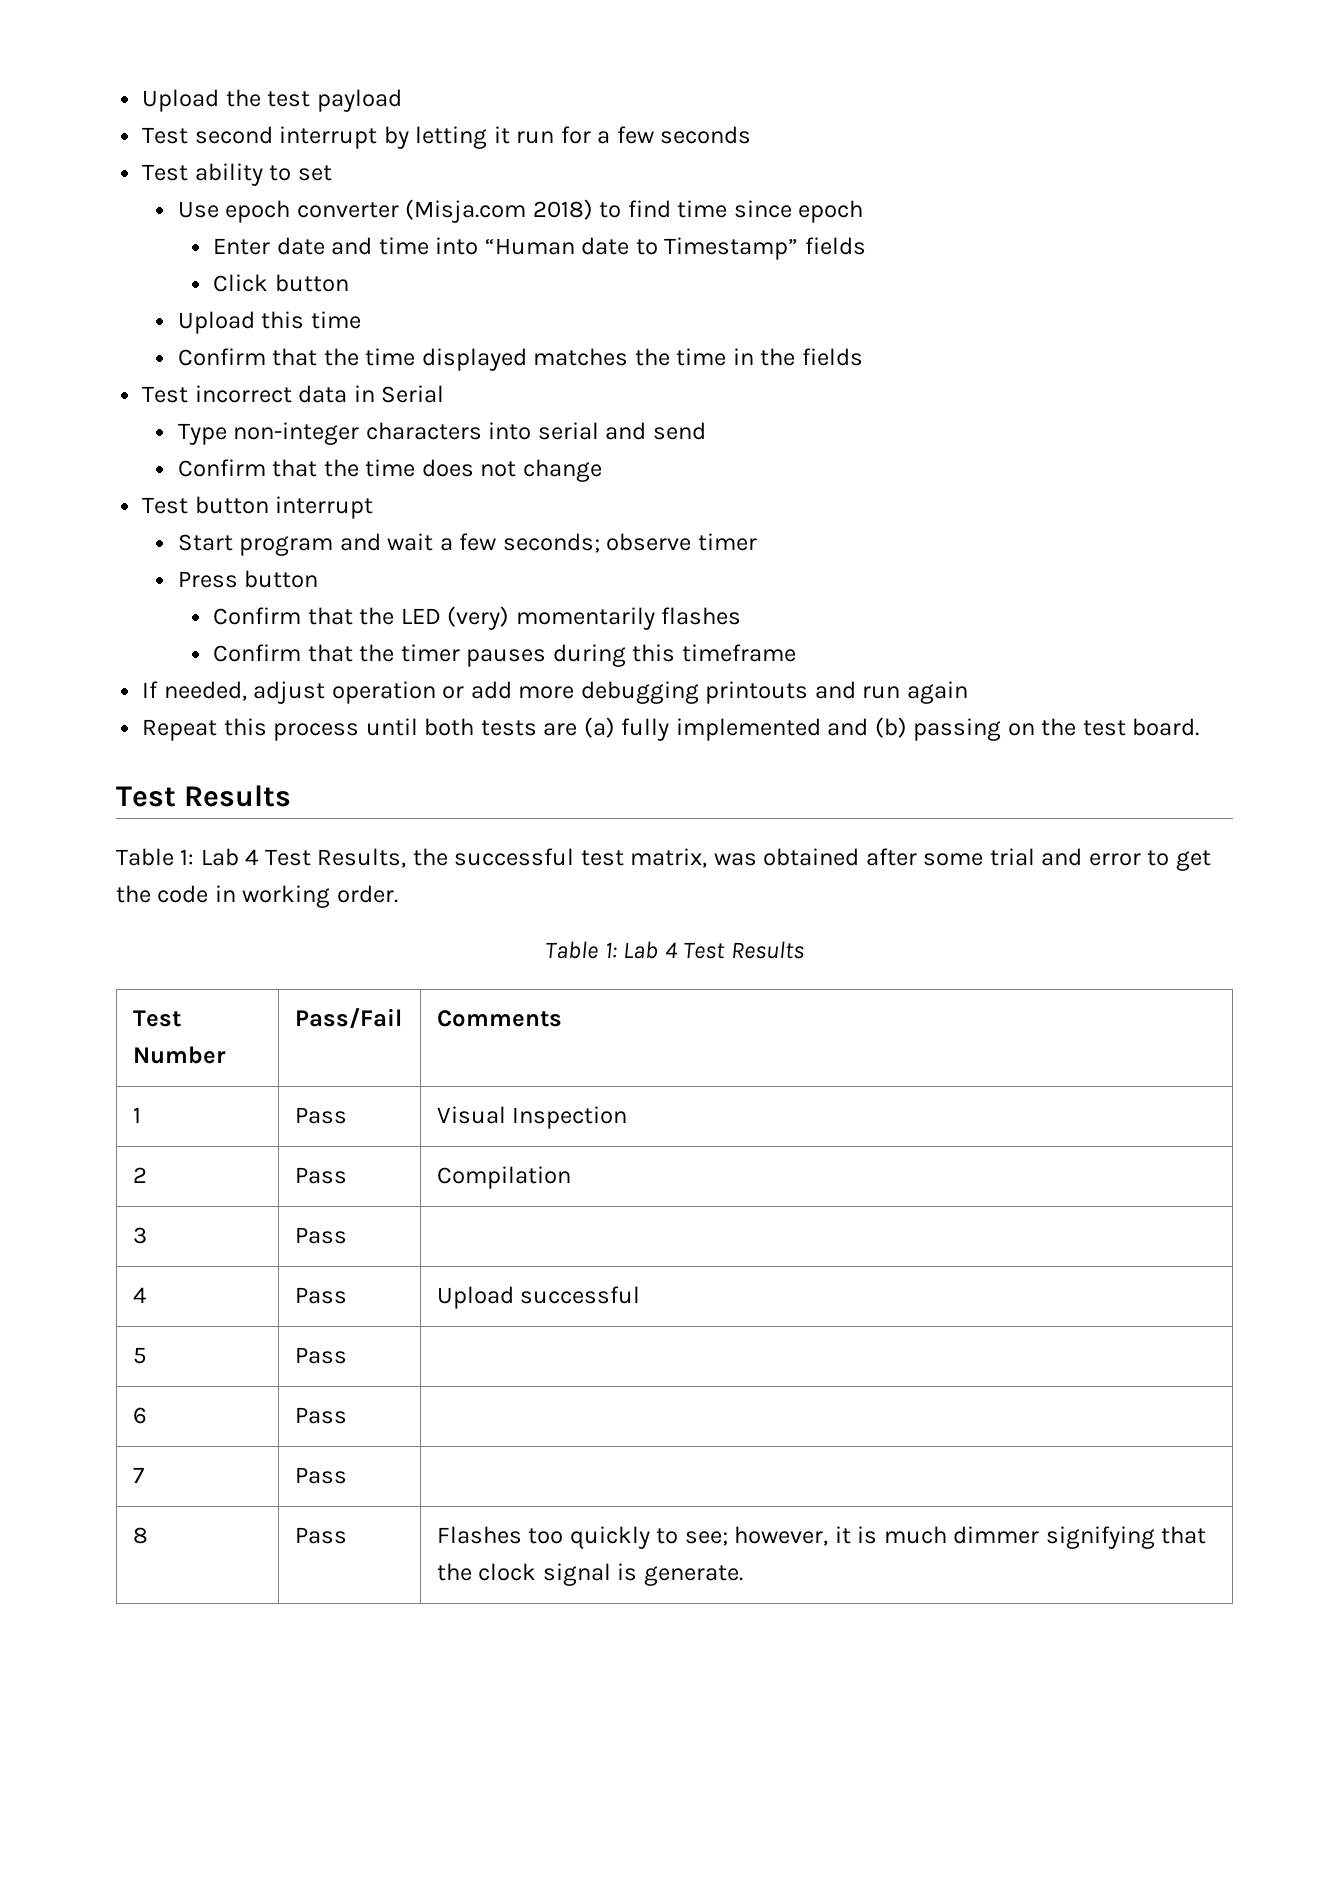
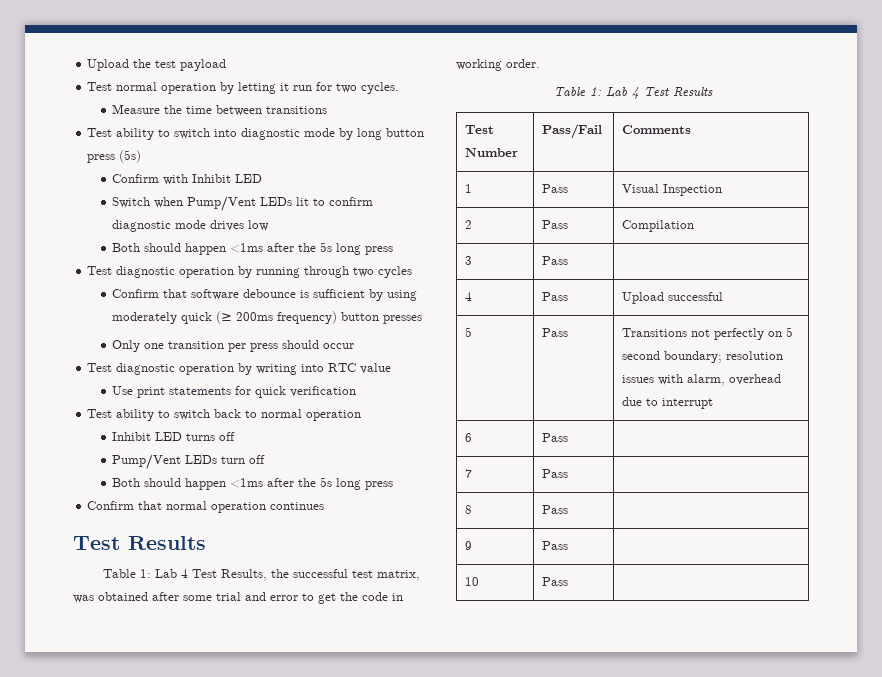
- Test second interrupt by letting it run for a few seconds
- Test ability to set
- Use epoch converter (Misja.com 2018) to find time since epoch
- Enter date and time into “Human date to Timestamp” fields
- Click button
- Upload this time
- Confirm that the time displayed matches the time in the fields
- Test incorrect data in Serial
- Type non-integer characters into serial and send
- Confirm that the time does not change
- Test button interrupt
- Start program and wait a few seconds; observe timer
- Press button
- Confirm that the LED (very) momentarily flashes
- Confirm that the timer pauses during this timeframe
- If needed, adjust operation or add more debugging printouts and run again
- Repeat this process until both tests are (a) fully implemented and (b) passing on the test board.
+ Test normal operation by letting it run for two cycles.
+ Measure the time between transitions
+ Test ability to switch into diagnostic mode by long button press (5s)
+ Confirm with Inhibit LED
+ Switch when Pump/Vent LEDs lit to confirm diagnostic mode drives low
+ Both should happen <1ms after the 5s long press
+ Test diagnostic operation by running through two cycles
+ Confirm that software debounce is sufficient by using moderately quick (≥ 200ms frequency) button presses
+ Only one transition per press should occur
+ Test diagnostic operation by writing into RTC value
+ Use print statements for quick verification
+ Test ability to switch back to normal operation
+ Inhibit LED turns off
+ Pump/Vent LEDs turn off
+ Both should happen <1ms after the 5s long press
+ Confirm that normal operation continues
- 5 | Pass |
+ 5 | Pass | Transitions not perfectly on 5 second boundary; resolution issues with alarm, overhead due to interrupt
- 8 | Pass | Flashes too quickly to see; however, it is much dimmer signifying that the clock signal is generate.
+ 8 | Pass |
+ 9 | Pass |
+ 10 | Pass |

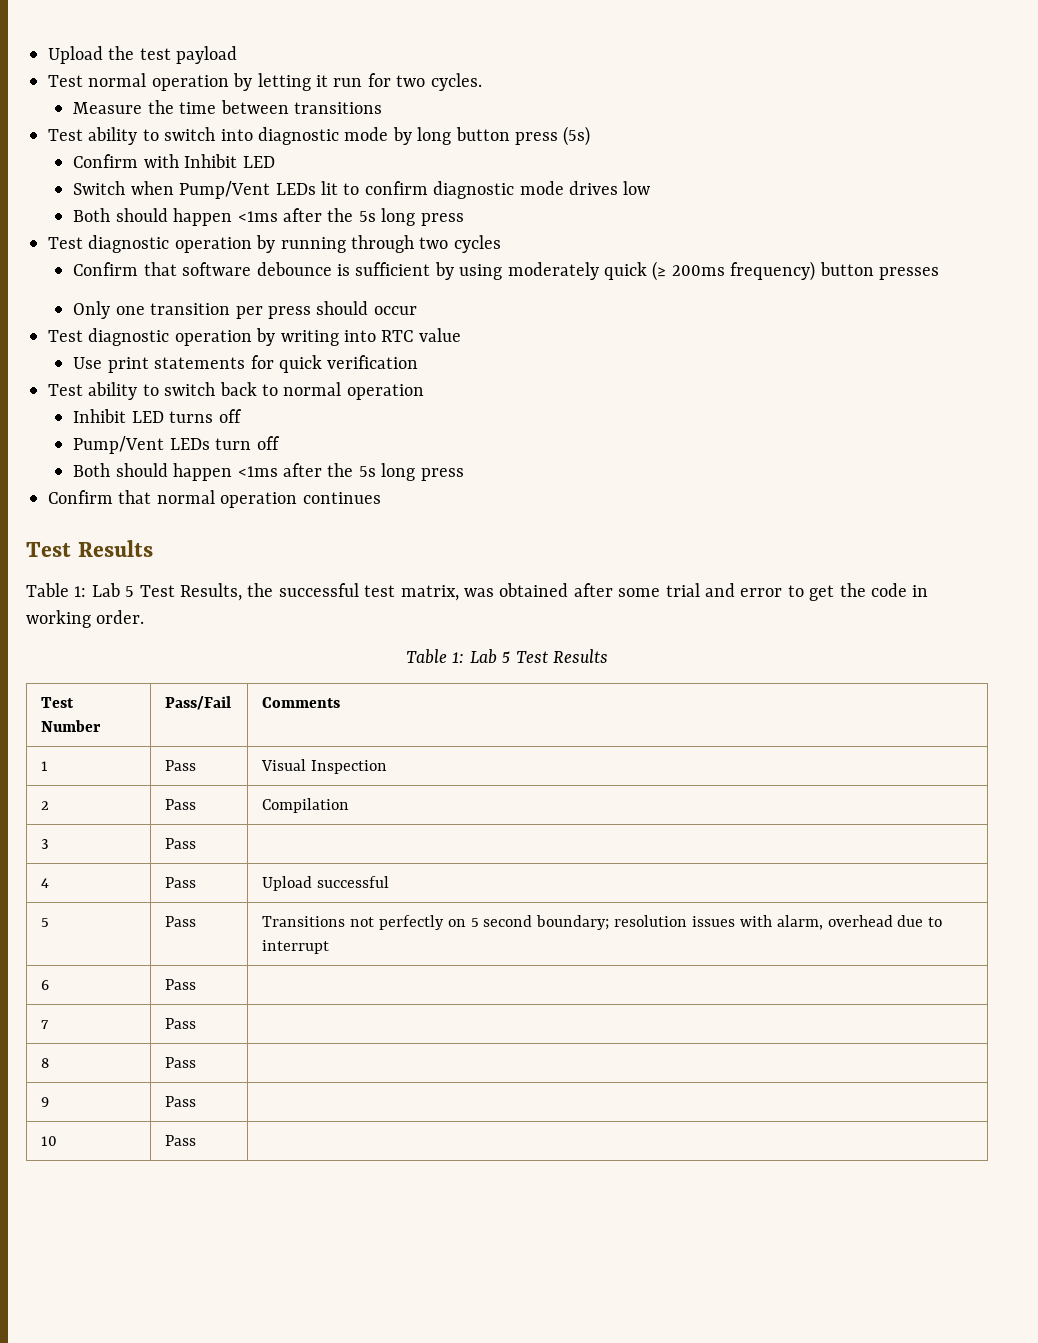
- Table 1: Lab 4 Test Results, the successful test matrix, was obtained after some trial and error to get the code in working order.
+ Table 1: Lab 5 Test Results, the successful test matrix, was obtained after some trial and error to get the code in working order.
- Table 1: Lab 4 Test Results
+ Table 1: Lab 5 Test Results

